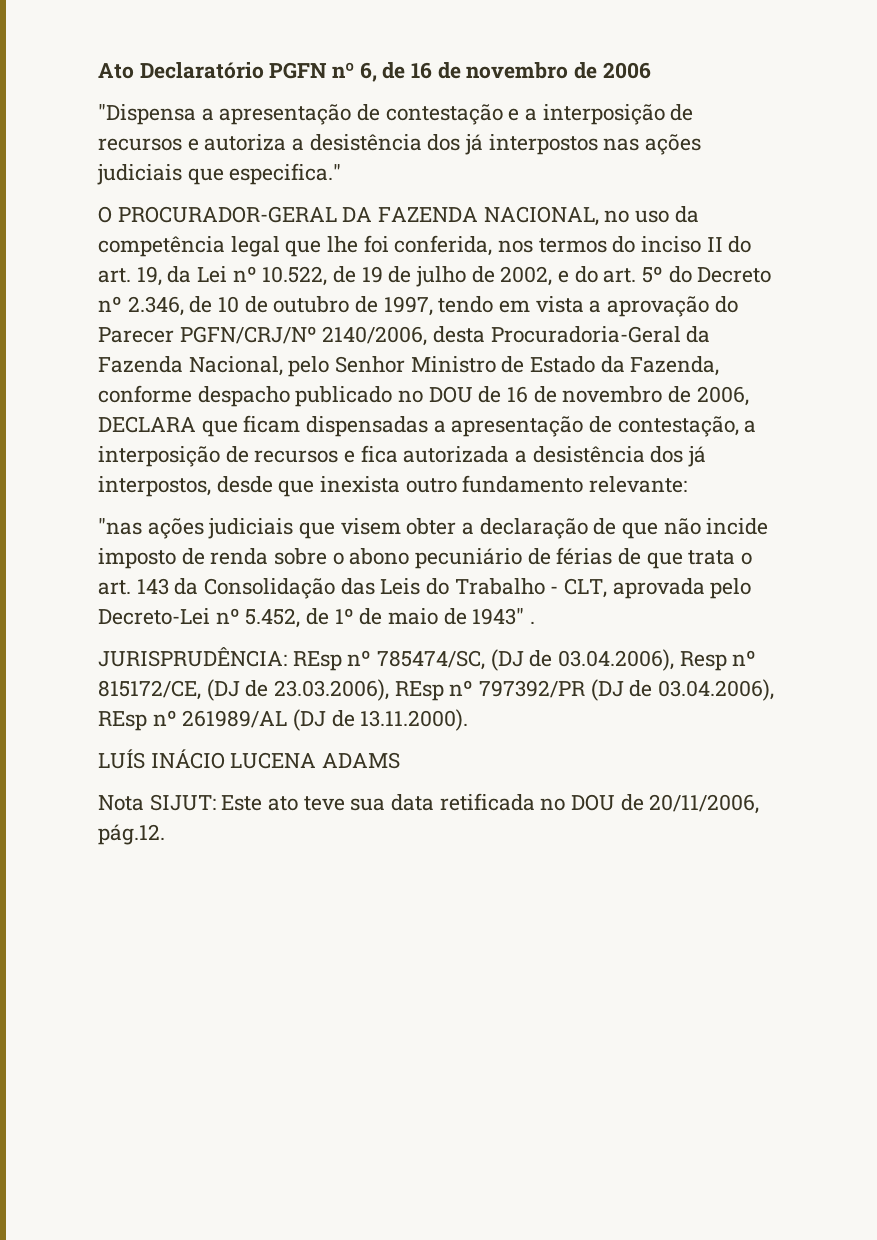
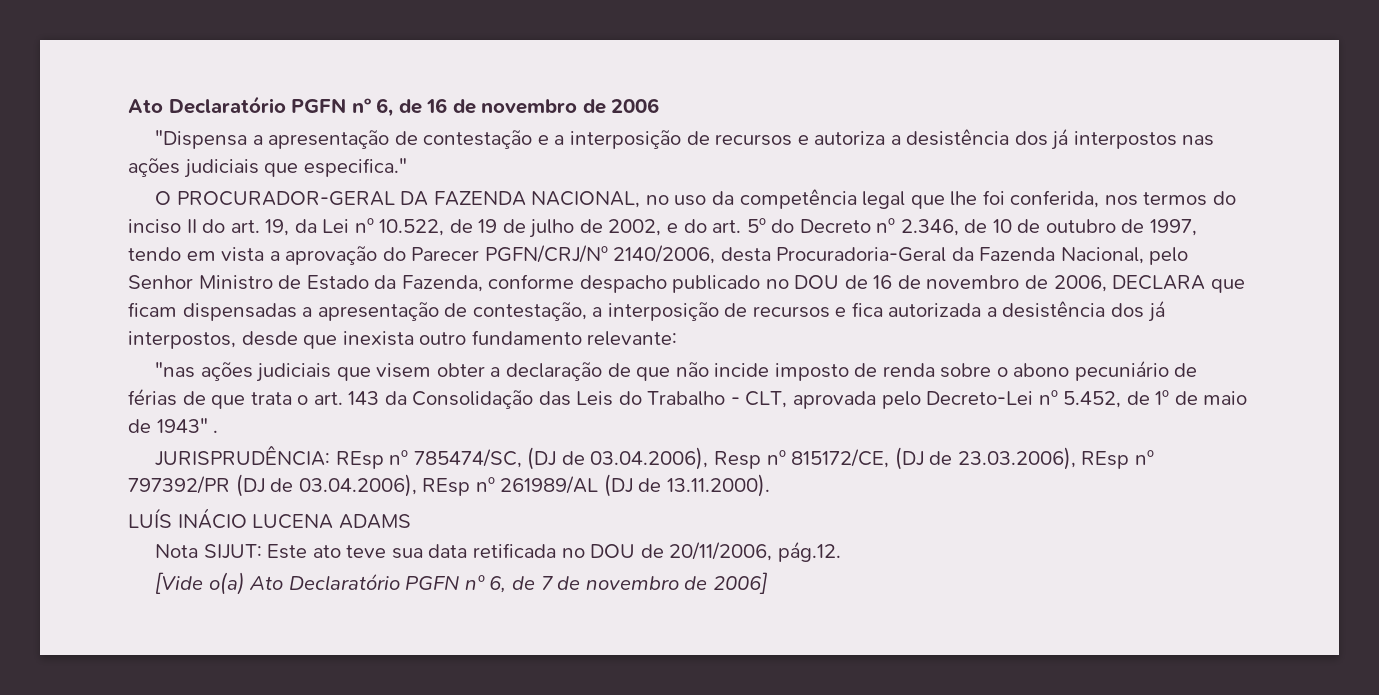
+ [Vide o(a) Ato Declaratório PGFN nº 6, de 7 de novembro de 2006]

